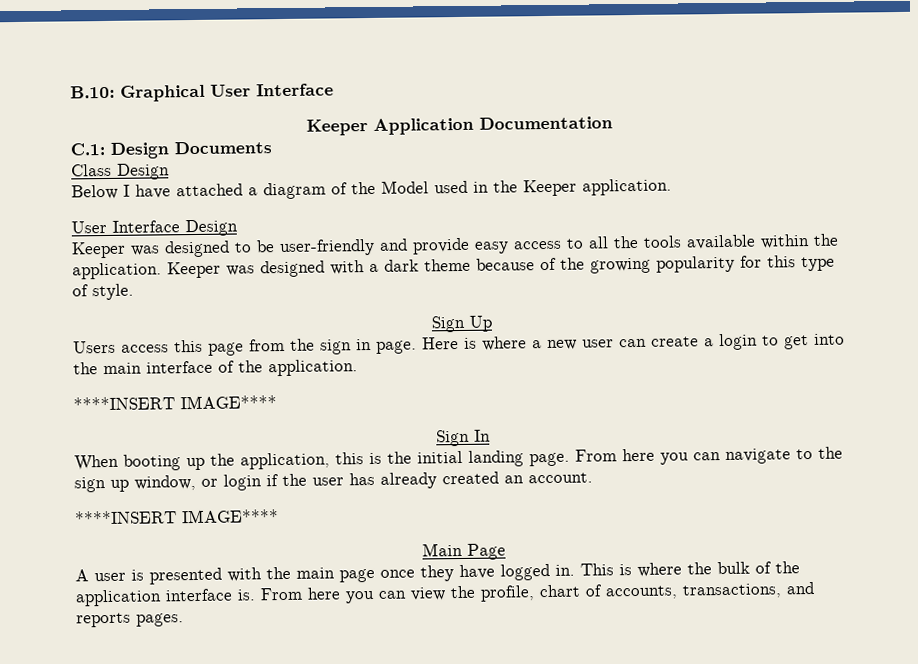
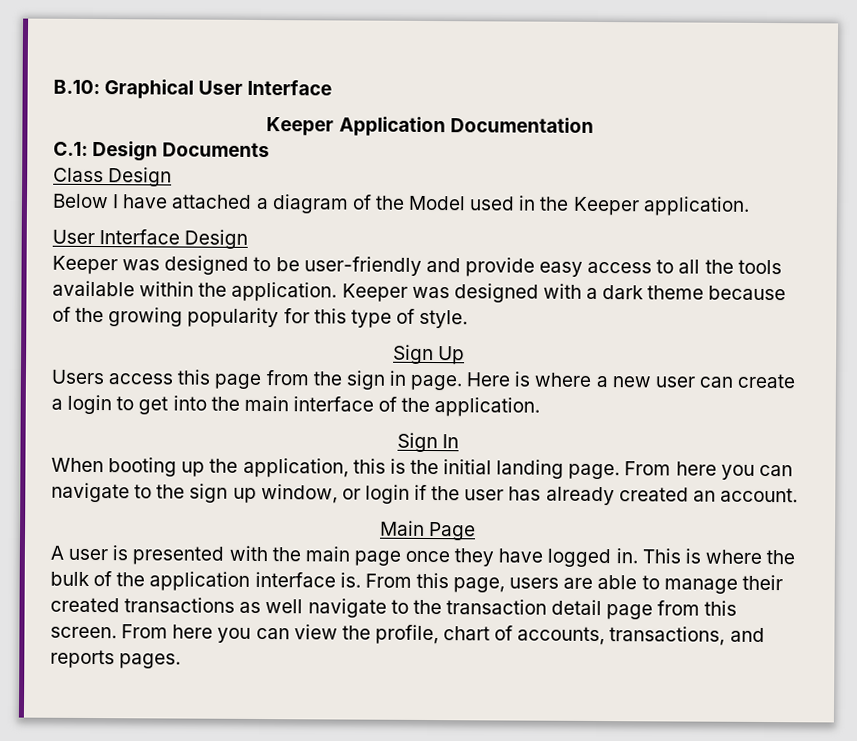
  Here is where a new user can create a login to get into the main interface of the application.
- ****INSERT IMAGE****
  From here you can navigate to the sign up window, or login if the user has already created an account.
- ****INSERT IMAGE****
- From here you can view the profile, chart of accounts, transactions, and reports pages.
+ From this page, users are able to manage their created transactions as well navigate to the transaction detail page from this screen. From here you can view the profile, chart of accounts, transactions, and reports pages.

